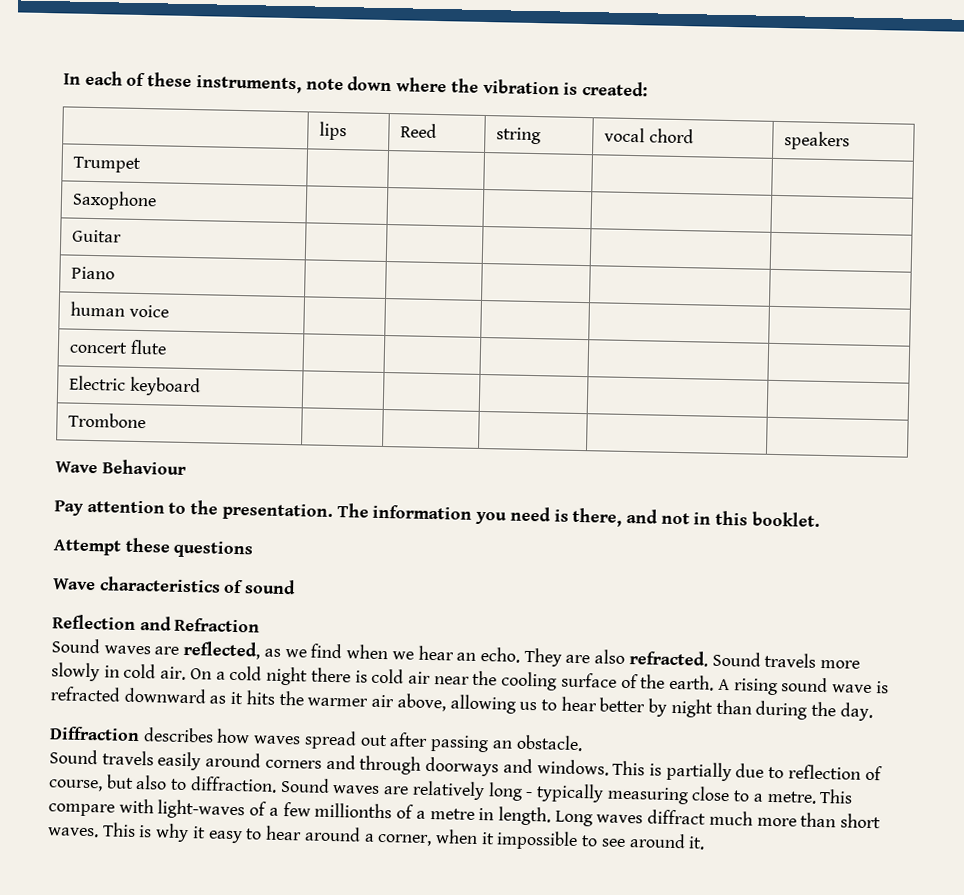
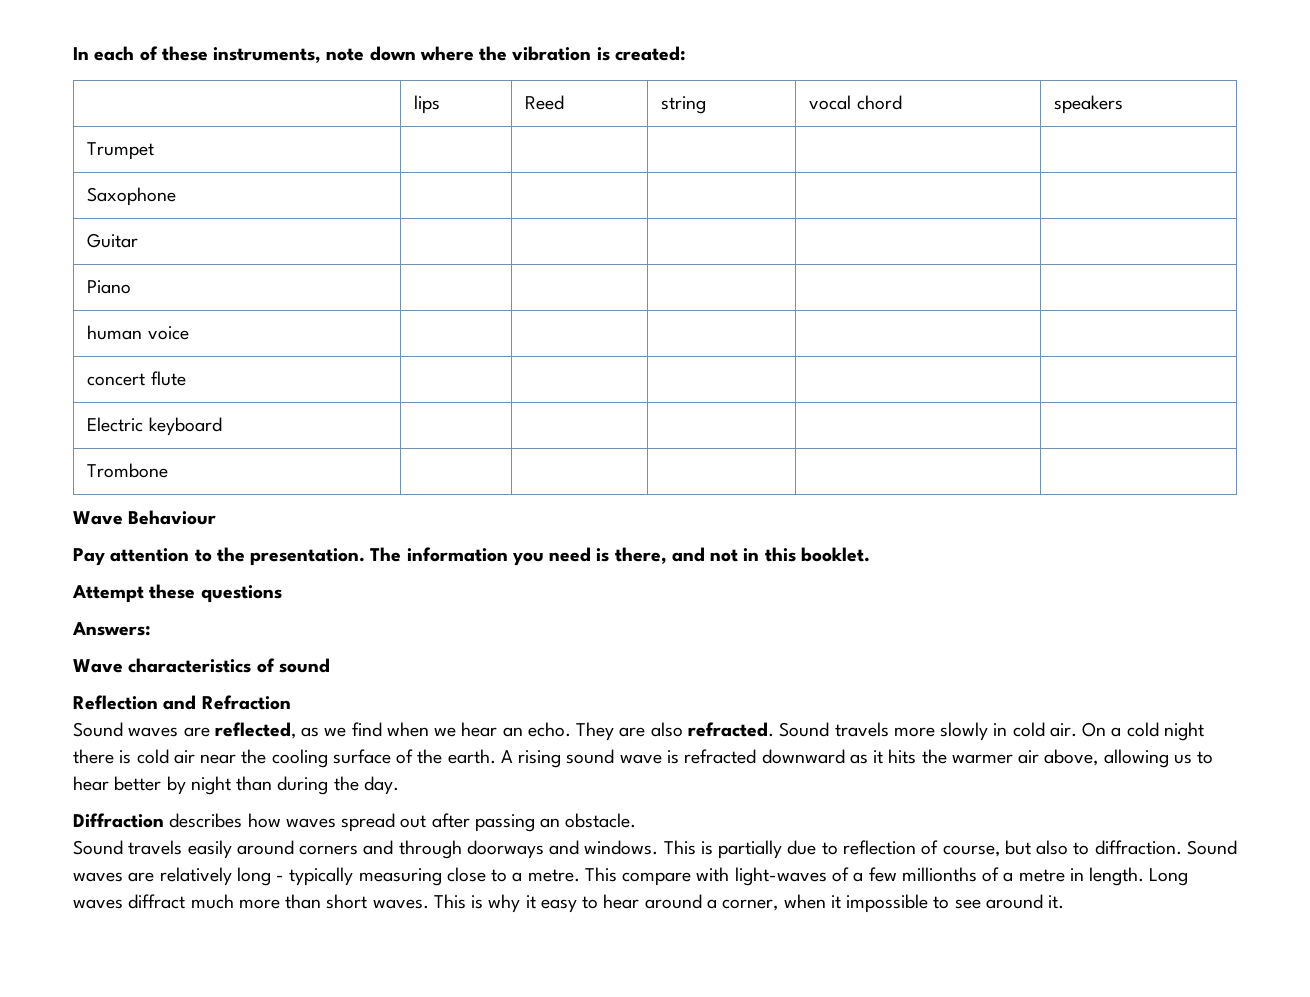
+ Answers:

